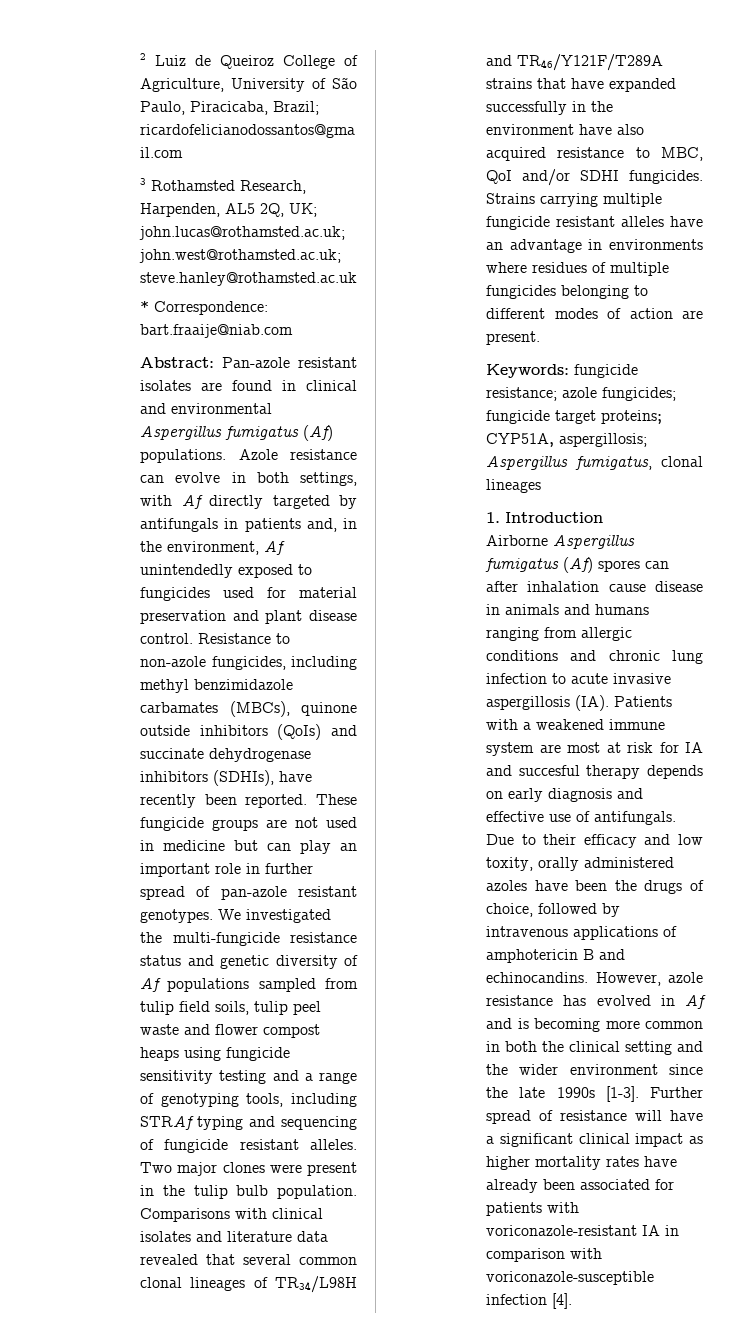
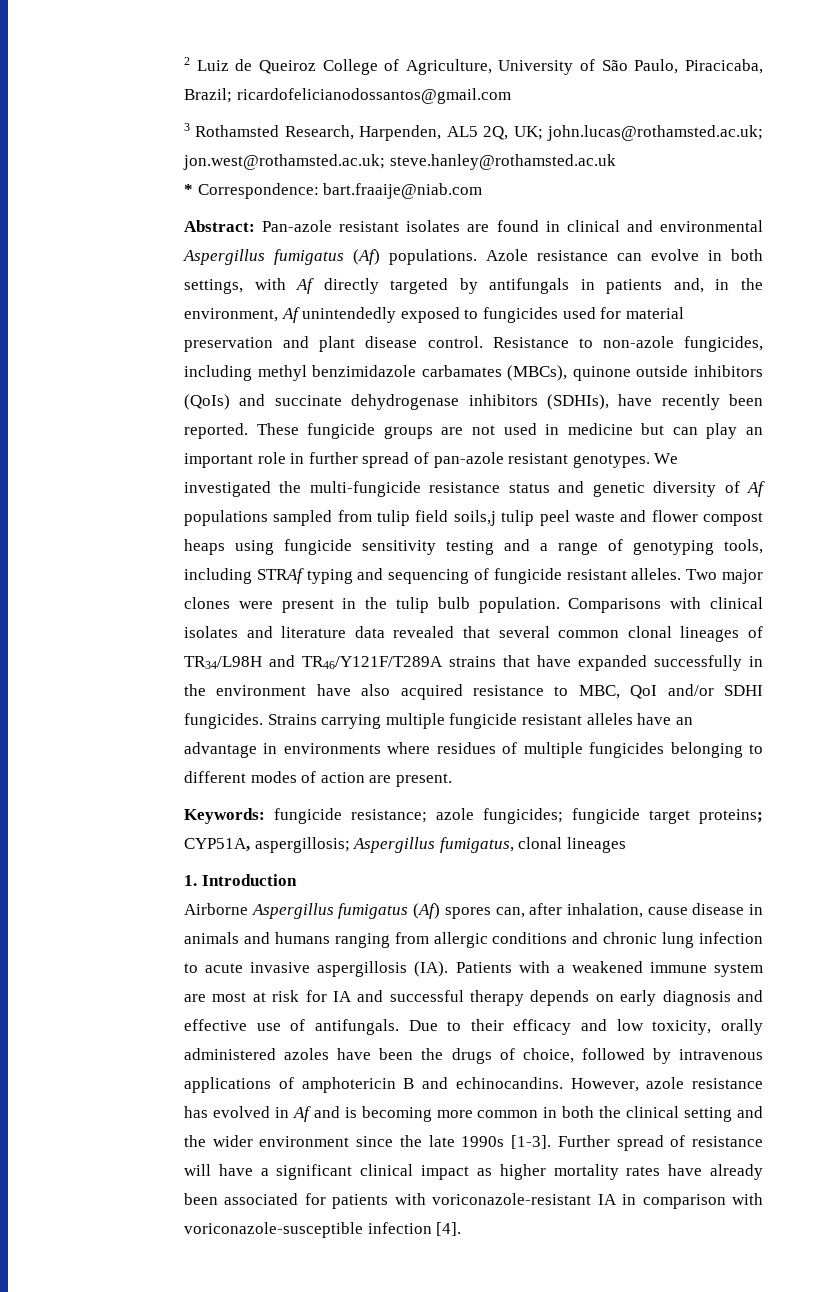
- 3 Rothamsted Research, Harpenden, AL5 2Q, UK; john.lucas@rothamsted.ac.uk; john.west@rothamsted.ac.uk; steve.hanley@rothamsted.ac.uk
+ 3 Rothamsted Research, Harpenden, AL5 2Q, UK; john.lucas@rothamsted.ac.uk; jon.west@rothamsted.ac.uk; steve.hanley@rothamsted.ac.uk
- We investigated the multi-fungicide resistance status and genetic diversity of Af populations sampled from tulip field soils, tulip peel waste and flower compost heaps using fungicide sensitivity testing and a range of genotyping tools, including STRAf typing and sequencing of fungicide resistant alleles.
+ We investigated the multi-fungicide resistance status and genetic diversity of Af populations sampled from tulip field soils,j tulip peel waste and flower compost heaps using fungicide sensitivity testing and a range of genotyping tools, including STRAf typing and sequencing of fungicide resistant alleles.
- Airborne Aspergillus fumigatus (Af) spores can after inhalation cause disease in animals and humans ranging from allergic conditions and chronic lung infection to acute invasive aspergillosis (IA). Patients with a weakened immune system are most at risk for IA and succesful therapy depends on early diagnosis and effective use of antifungals.
+ Airborne Aspergillus fumigatus (Af) spores can, after inhalation, cause disease in animals and humans ranging from allergic conditions and chronic lung infection to acute invasive aspergillosis (IA). Patients with a weakened immune system are most at risk for IA and successful therapy depends on early diagnosis and effective use of antifungals.
- Due to their efficacy and low toxity, orally administered azoles have been the drugs of choice, followed by intravenous applications of amphotericin B and echinocandins.
+ Due to their efficacy and low toxicity, orally administered azoles have been the drugs of choice, followed by intravenous applications of amphotericin B and echinocandins.

